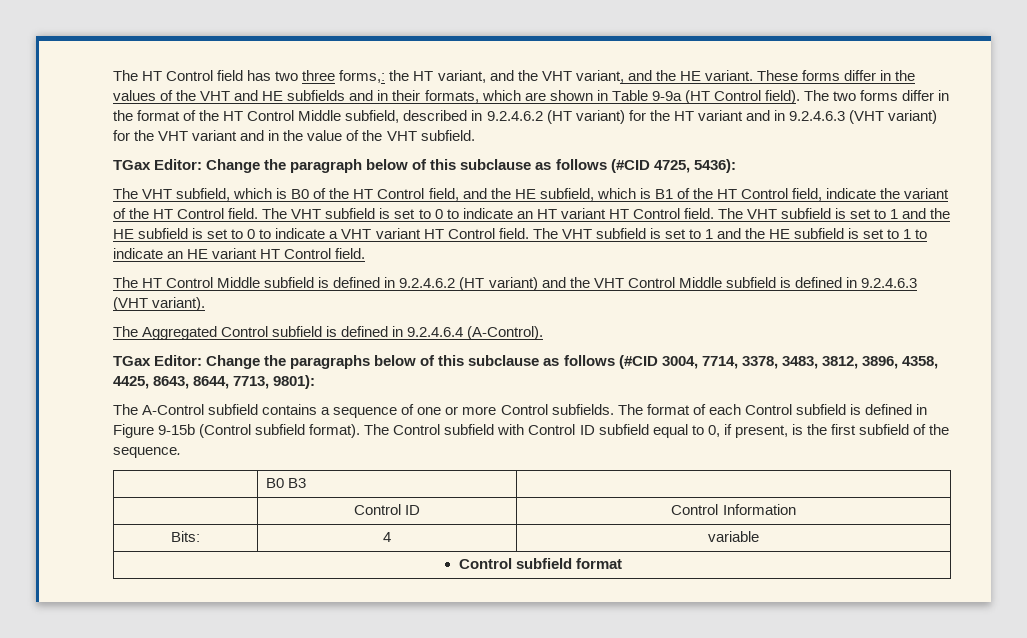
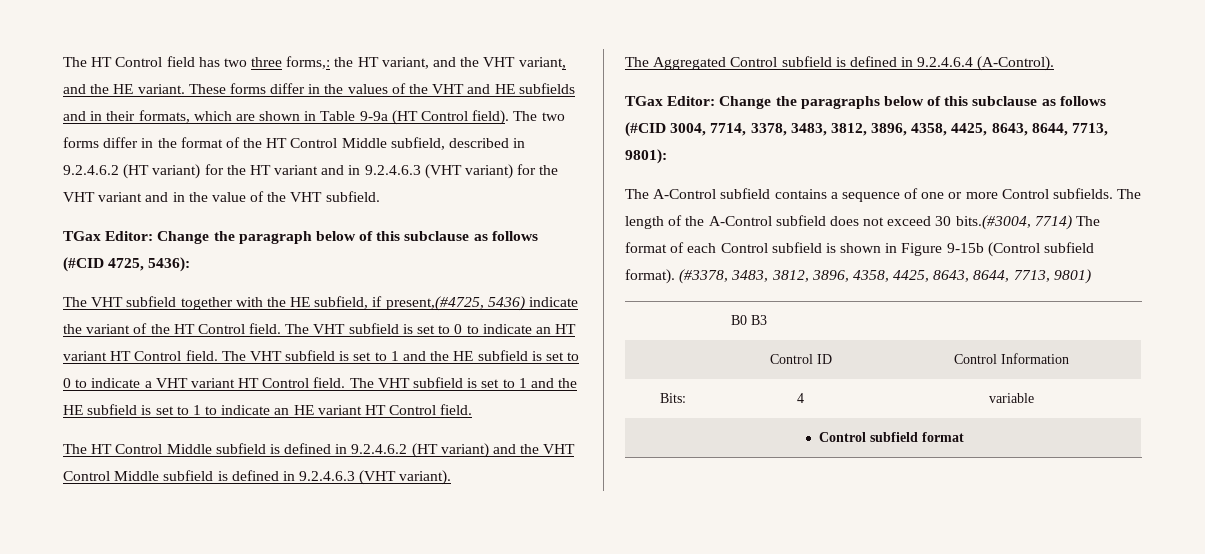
- The VHT subfield, which is B0 of the HT Control field, and the HE subfield, which is B1 of the HT Control field, indicate the variant of the HT Control field.
+ The VHT subfield together with the HE subfield, if present,(#4725, 5436) indicate the variant of the HT Control field.
- The format of each Control subfield is defined in Figure 9-15b (Control subfield format).
+ The length of the A-Control subfield does not exceed 30 bits.(#3004, 7714) The format of each Control subfield is shown in Figure 9-15b (Control subfield format).
- The Control subfield with Control ID subfield equal to 0, if present, is the first subfield of the sequence.
+ (#3378, 3483, 3812, 3896, 4358, 4425, 8643, 8644, 7713, 9801)

